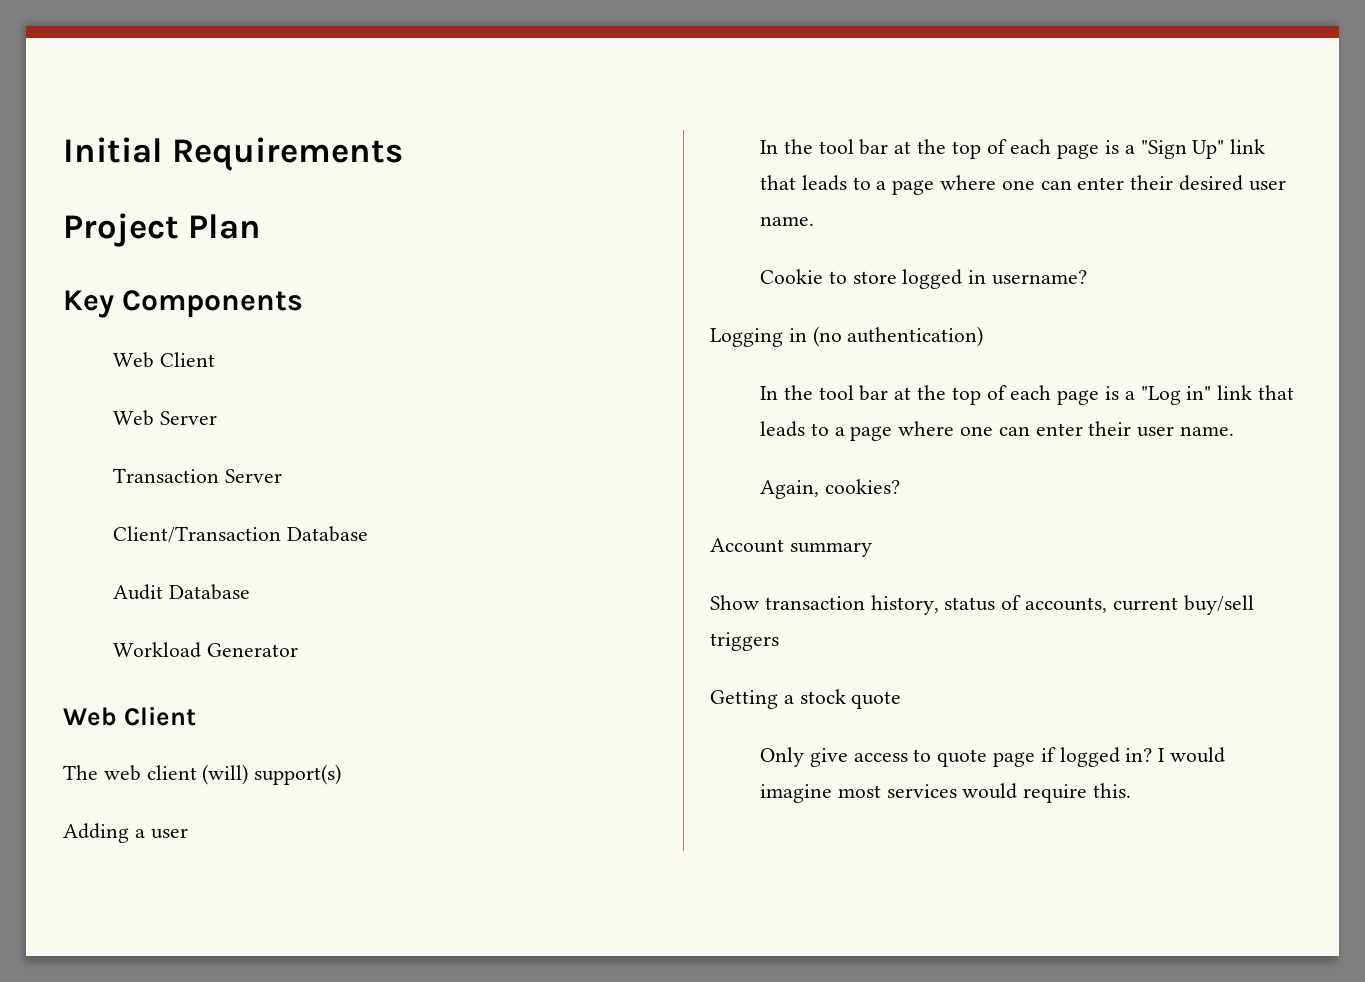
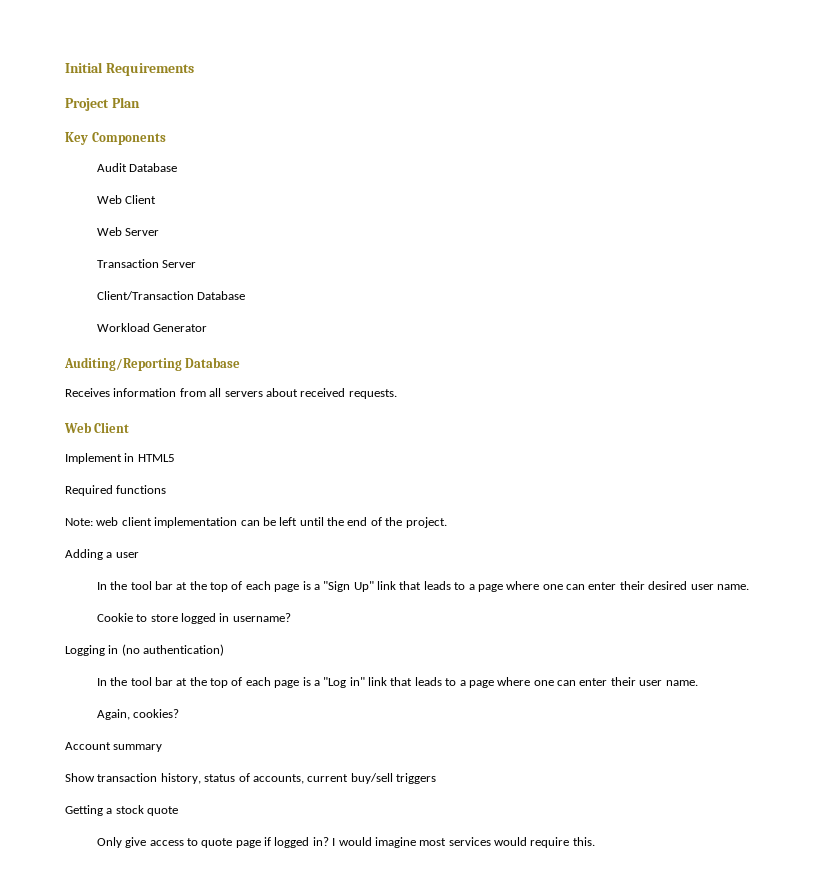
+ Audit Database
- Audit Database
  Workload Generator
+ Auditing/Reporting Database
+ Receives information from all servers about received requests.
  Web Client
- The web client (will) support(s)
+ Implement in HTML5
+ Required functions
+ Note: web client implementation can be left until the end of the project.

